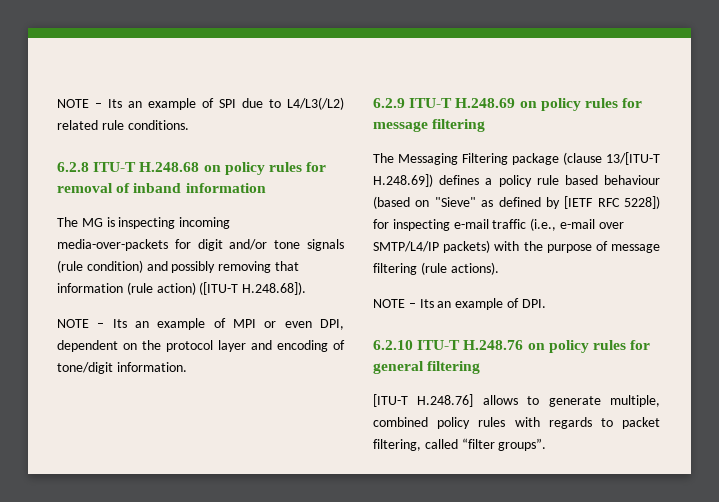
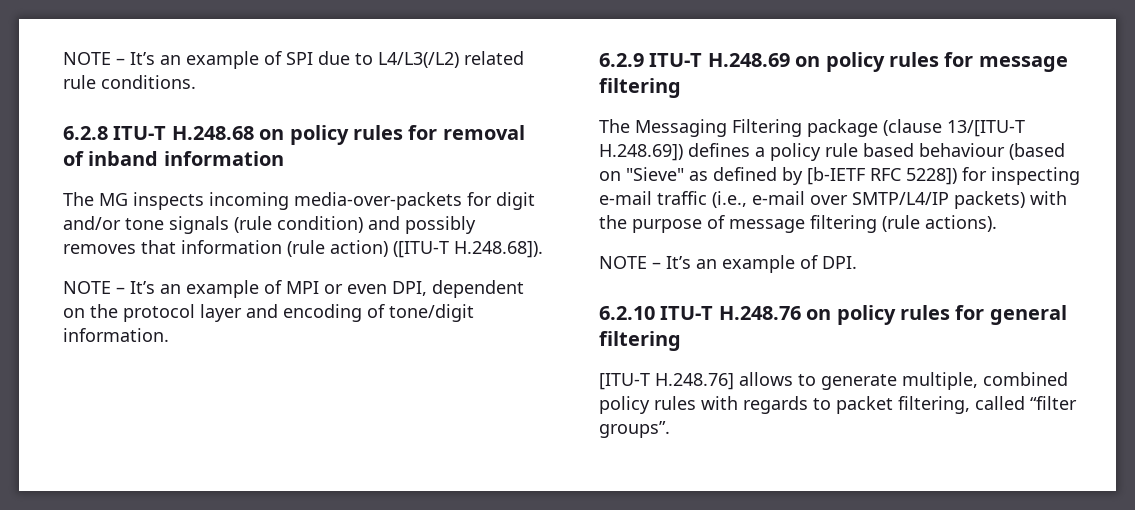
- NOTE – Its an example of SPI due to L4/L3(/L2) related rule conditions.
+ NOTE – It’s an example of SPI due to L4/L3(/L2) related rule conditions.
- The MG is inspecting incoming media-over-packets for digit and/or tone signals (rule condition) and possibly removing that information (rule action) ([ITU-T H.248.68]).
+ The MG inspects incoming media-over-packets for digit and/or tone signals (rule condition) and possibly removes that information (rule action) ([ITU-T H.248.68]).
- NOTE – Its an example of MPI or even DPI, dependent on the protocol layer and encoding of tone/digit information.
+ NOTE – It’s an example of MPI or even DPI, dependent on the protocol layer and encoding of tone/digit information.
- The Messaging Filtering package (clause 13/[ITU-T H.248.69]) defines a policy rule based behaviour (based on "Sieve" as defined by [IETF RFC 5228]) for inspecting e-mail traffic (i.e., e-mail over SMTP/L4/IP packets) with the purpose of message filtering (rule actions).
+ The Messaging Filtering package (clause 13/[ITU-T H.248.69]) defines a policy rule based behaviour (based on "Sieve" as defined by [b-IETF RFC 5228]) for inspecting e-mail traffic (i.e., e-mail over SMTP/L4/IP packets) with the purpose of message filtering (rule actions).
- NOTE – Its an example of DPI.
+ NOTE – It’s an example of DPI.

